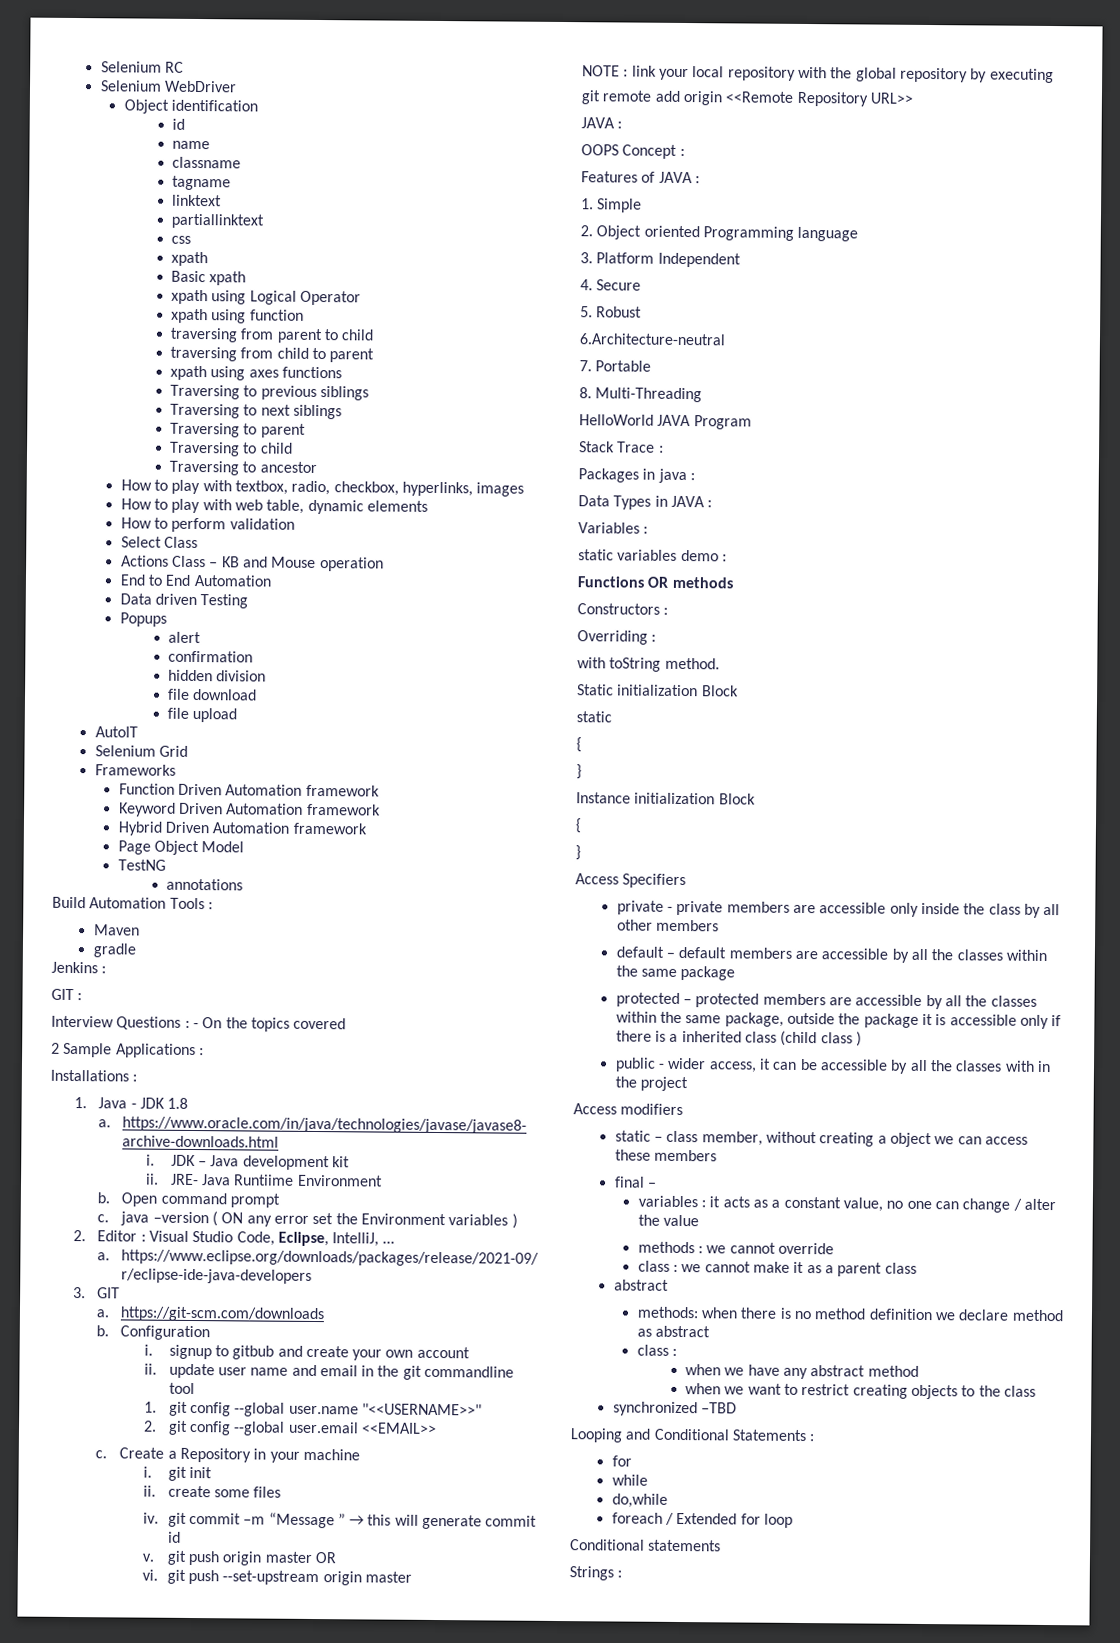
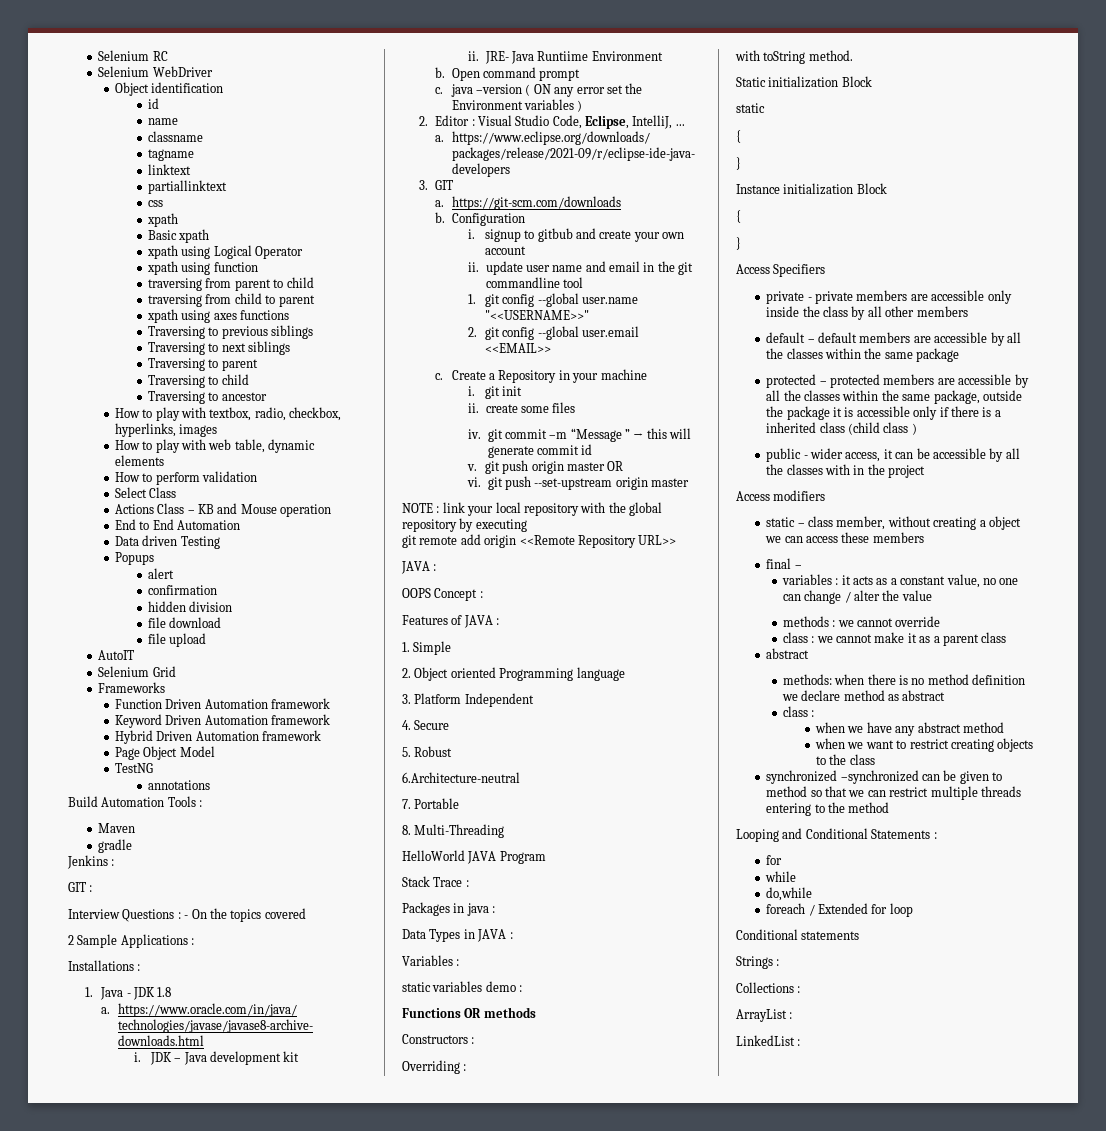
- synchronized –TBD
+ synchronized –synchronized can be given to method so that we can restrict multiple threads entering to the method
+ Collections :
+ ArrayList :
+ LinkedList :

